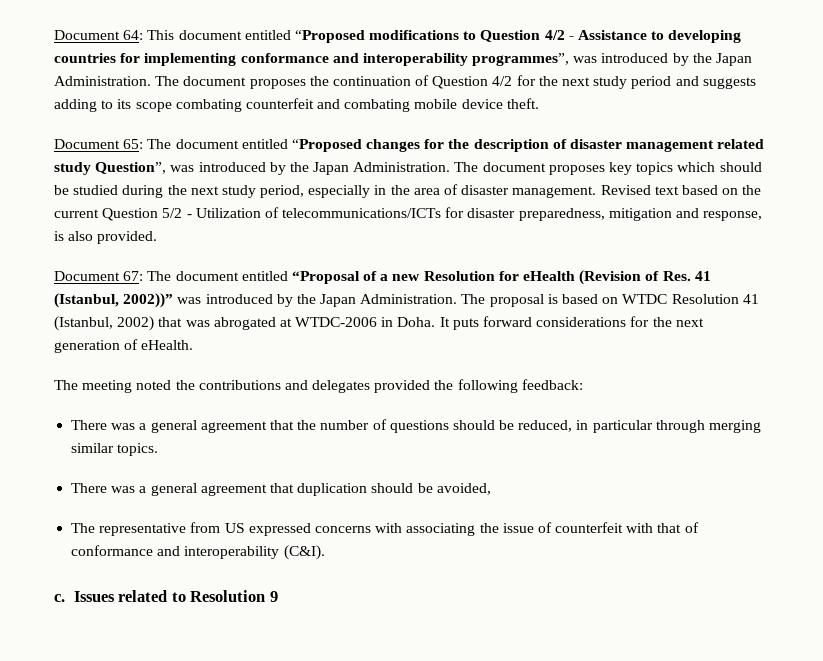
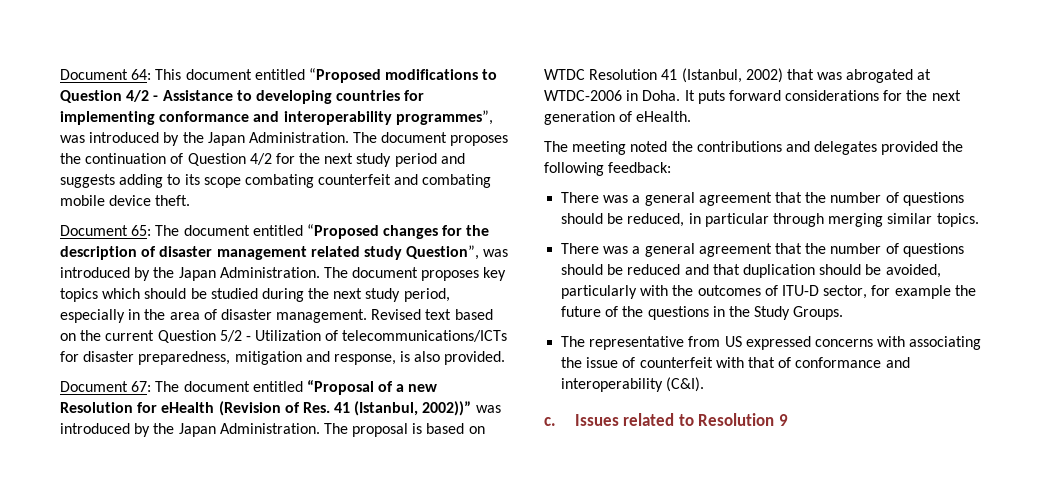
- There was a general agreement that duplication should be avoided,
+ There was a general agreement that the number of questions should be reduced and that duplication should be avoided, particularly with the outcomes of ITU-D sector, for example the future of the questions in the Study Groups.

